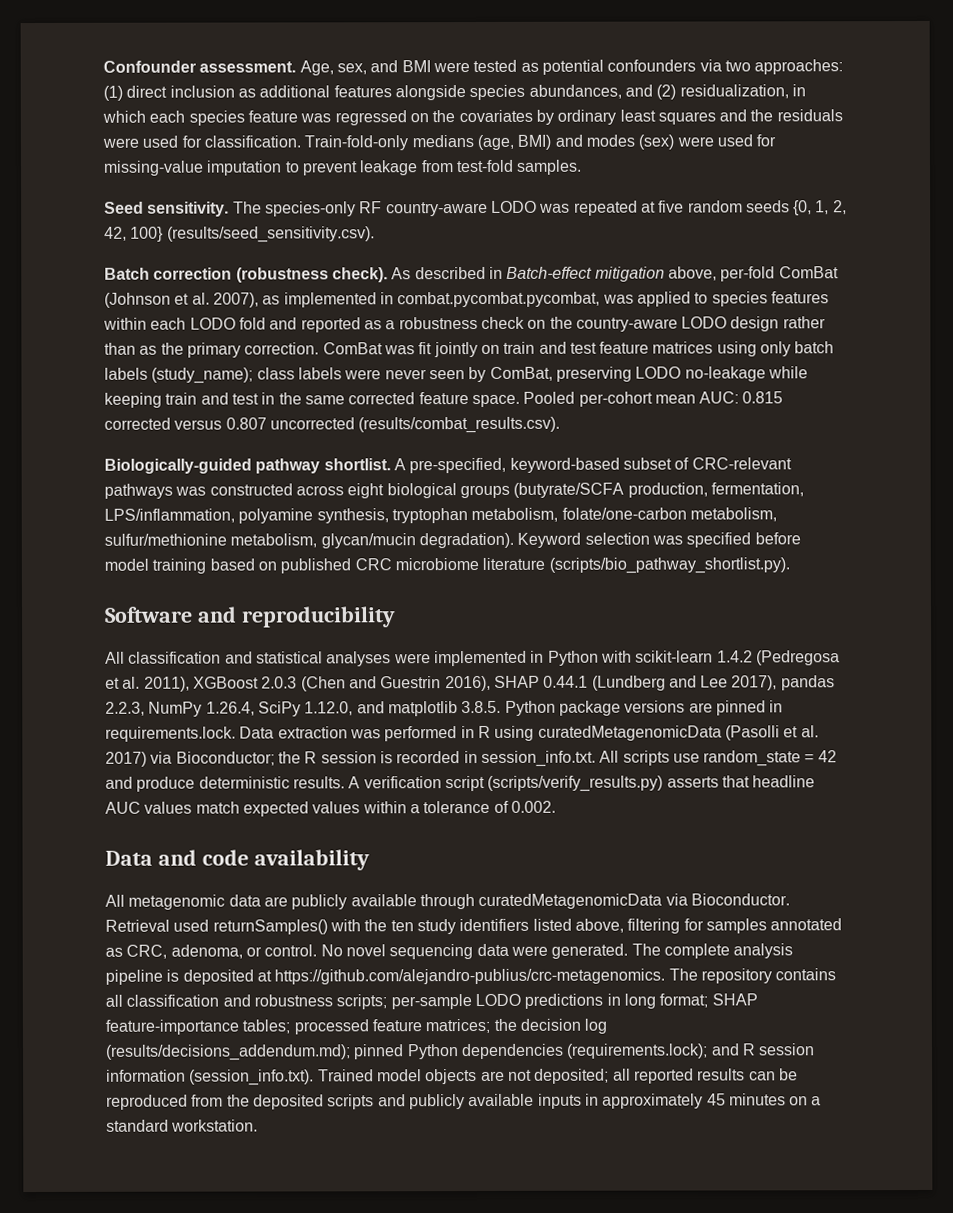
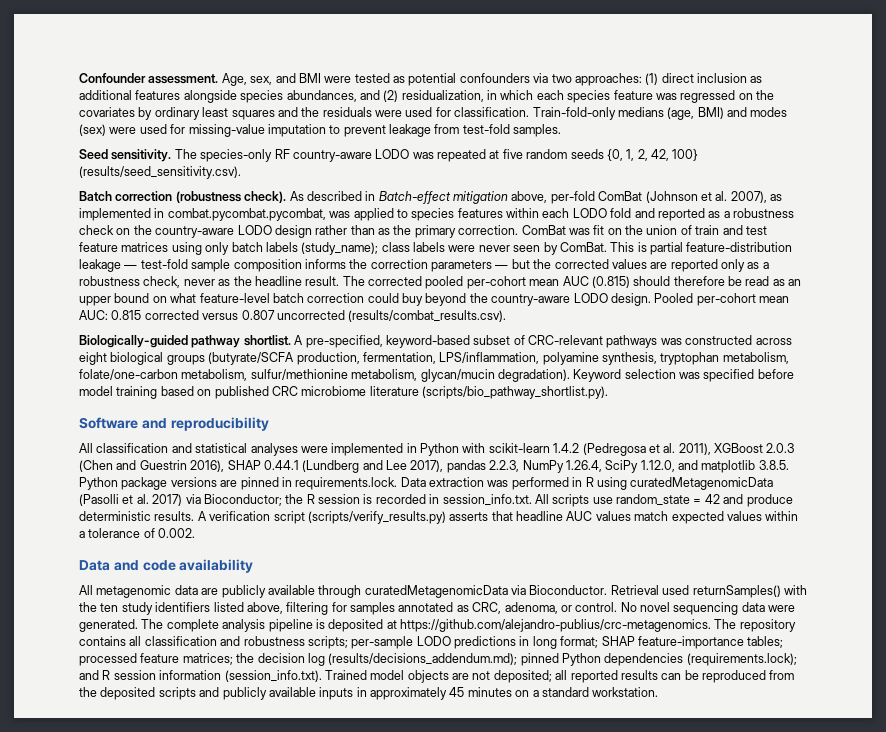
- ComBat was fit jointly on train and test feature matrices using only batch labels (study_name); class labels were never seen by ComBat, preserving LODO no-leakage while keeping train and test in the same corrected feature space.
+ ComBat was fit on the union of train and test feature matrices using only batch labels (study_name); class labels were never seen by ComBat. This is partial feature-distribution leakage — test-fold sample composition informs the correction parameters — but the corrected values are reported only as a robustness check, never as the headline result. The corrected pooled per-cohort mean AUC (0.815) should therefore be read as an upper bound on what feature-level batch correction could buy beyond the country-aware LODO design.

